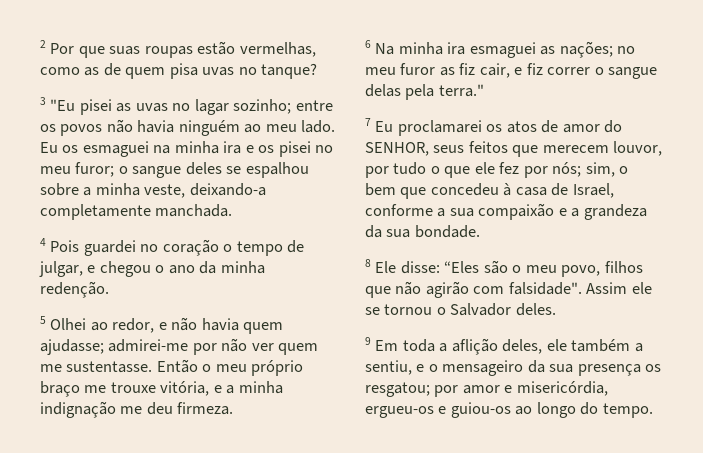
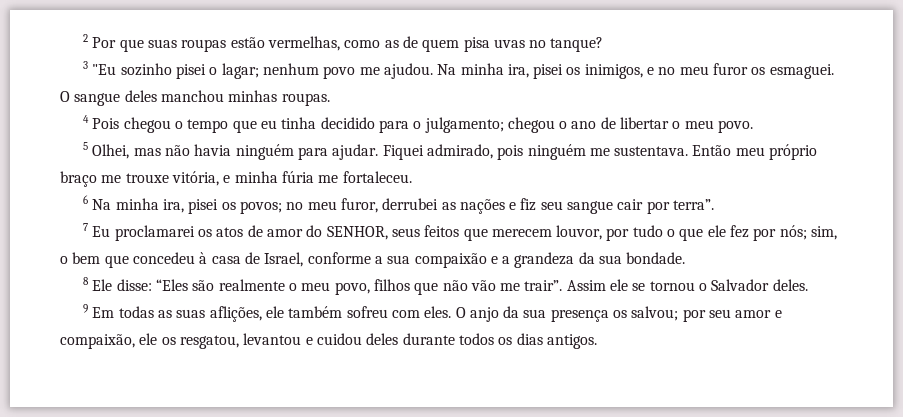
- 3 "Eu pisei as uvas no lagar sozinho; entre os povos não havia ninguém ao meu lado. Eu os esmaguei na minha ira e os pisei no meu furor; o sangue deles se espalhou sobre a minha veste, deixando-a completamente manchada.
- 4 Pois guardei no coração o tempo de julgar, e chegou o ano da minha redenção.
- 5 Olhei ao redor, e não havia quem ajudasse; admirei-me por não ver quem me sustentasse. Então o meu próprio braço me trouxe vitória, e a minha indignação me deu firmeza.
- 6 Na minha ira esmaguei as nações; no meu furor as fiz cair, e fiz correr o sangue delas pela terra."
+ 3 "Eu sozinho pisei o lagar; nenhum povo me ajudou. Na minha ira, pisei os inimigos, e no meu furor os esmaguei. O sangue deles manchou minhas roupas.
+ 4 Pois chegou o tempo que eu tinha decidido para o julgamento; chegou o ano de libertar o meu povo.
+ 5 Olhei, mas não havia ninguém para ajudar. Fiquei admirado, pois ninguém me sustentava. Então meu próprio braço me trouxe vitória, e minha fúria me fortaleceu.
+ 6 Na minha ira, pisei os povos; no meu furor, derrubei as nações e fiz seu sangue cair por terra”.
- 8 Ele disse: “Eles são o meu povo, filhos que não agirão com falsidade".
+ 8 Ele disse: “Eles são realmente o meu povo, filhos que não vão me trair”.
- 9 Em toda a aflição deles, ele também a sentiu, e o mensageiro da sua presença os resgatou; por amor e misericórdia, ergueu-os e guiou-os ao longo do tempo.
+ 9 Em todas as suas aflições, ele também sofreu com eles. O anjo da sua presença os salvou; por seu amor e compaixão, ele os resgatou, levantou e cuidou deles durante todos os dias antigos.

